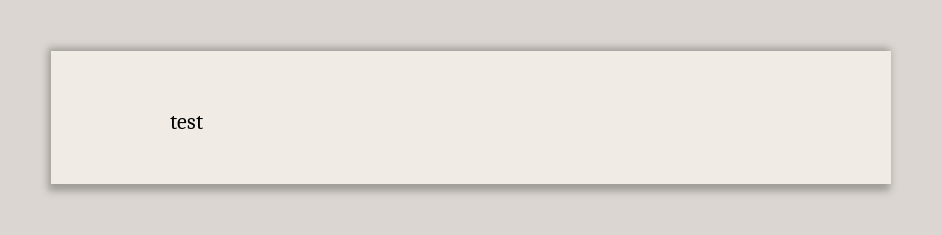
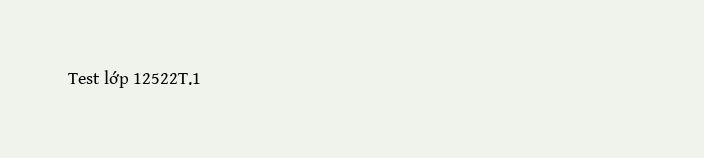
- test
+ Test lớp 12522T.1

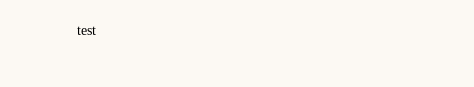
- Test lớp 12522T.1
+ test

